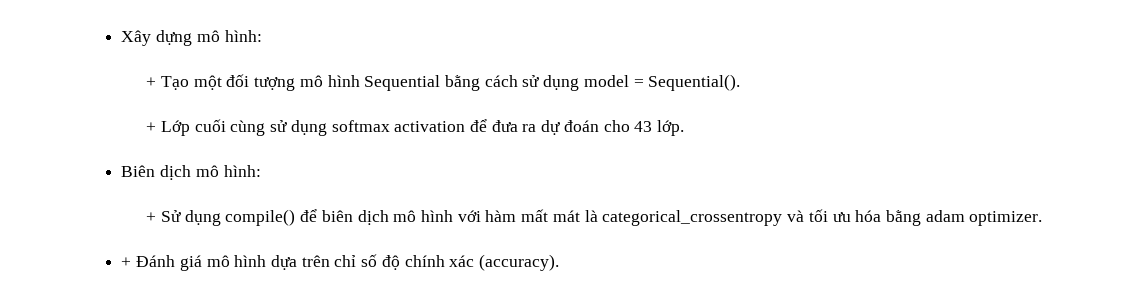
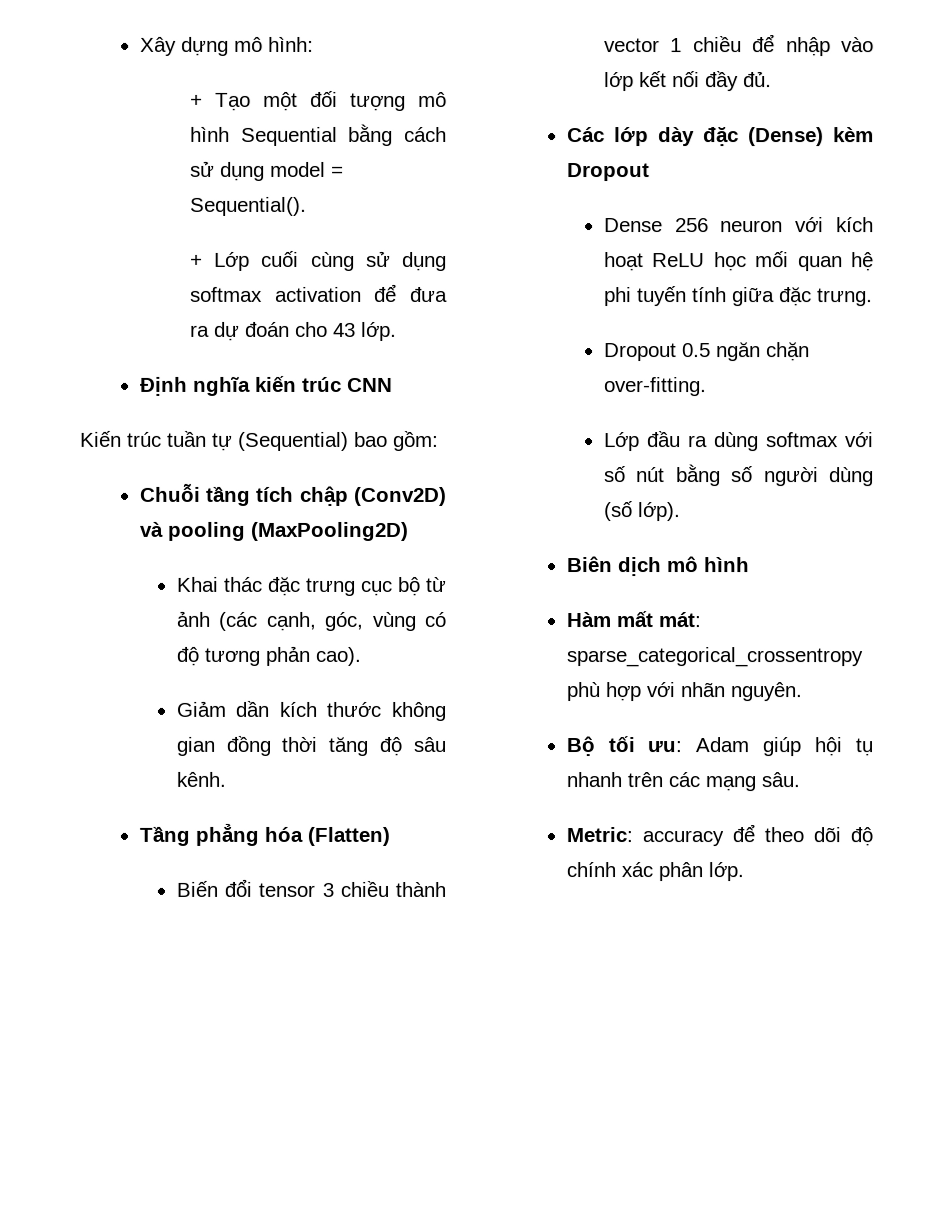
- Biên dịch mô hình:
- + Sử dụng compile() để biên dịch mô hình với hàm mất mát là categorical_crossentropy và tối ưu hóa bằng adam optimizer.
- + Đánh giá mô hình dựa trên chỉ số độ chính xác (accuracy).
+ Định nghĩa kiến trúc CNN
+ Kiến trúc tuần tự (Sequential) bao gồm:
+ Chuỗi tầng tích chập (Conv2D) và pooling (MaxPooling2D)
+ Khai thác đặc trưng cục bộ từ ảnh (các cạnh, góc, vùng có độ tương phản cao).
+ Giảm dần kích thước không gian đồng thời tăng độ sâu kênh.
+ Tầng phẳng hóa (Flatten)
+ Biến đổi tensor 3 chiều thành vector 1 chiều để nhập vào lớp kết nối đầy đủ.
+ Các lớp dày đặc (Dense) kèm Dropout
+ Dense 256 neuron với kích hoạt ReLU học mối quan hệ phi tuyến tính giữa đặc trưng.
+ Dropout 0.5 ngăn chặn over-fitting.
+ Lớp đầu ra dùng softmax với số nút bằng số người dùng (số lớp).
+ Biên dịch mô hình
+ Hàm mất mát: sparse_categorical_crossentropy phù hợp với nhãn nguyên.
+ Bộ tối ưu: Adam giúp hội tụ nhanh trên các mạng sâu.
+ Metric: accuracy để theo dõi độ chính xác phân lớp.

